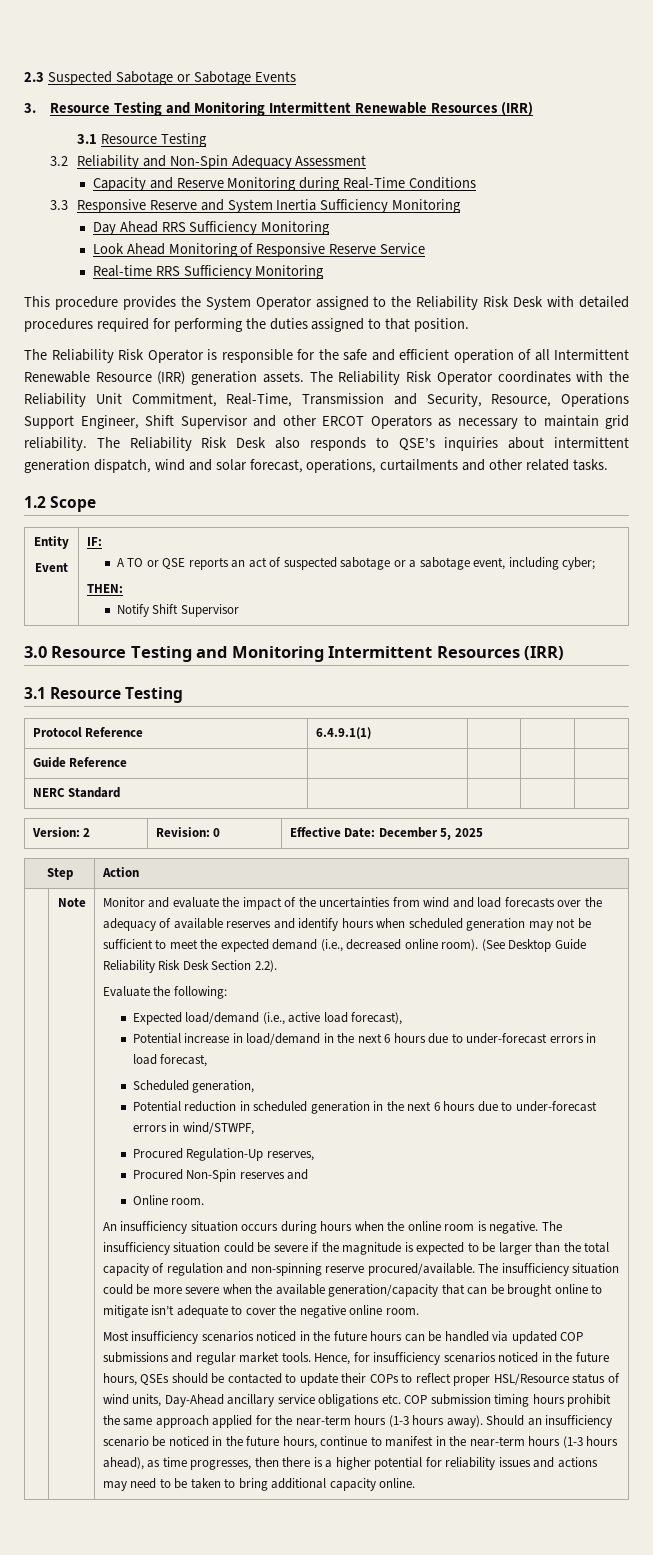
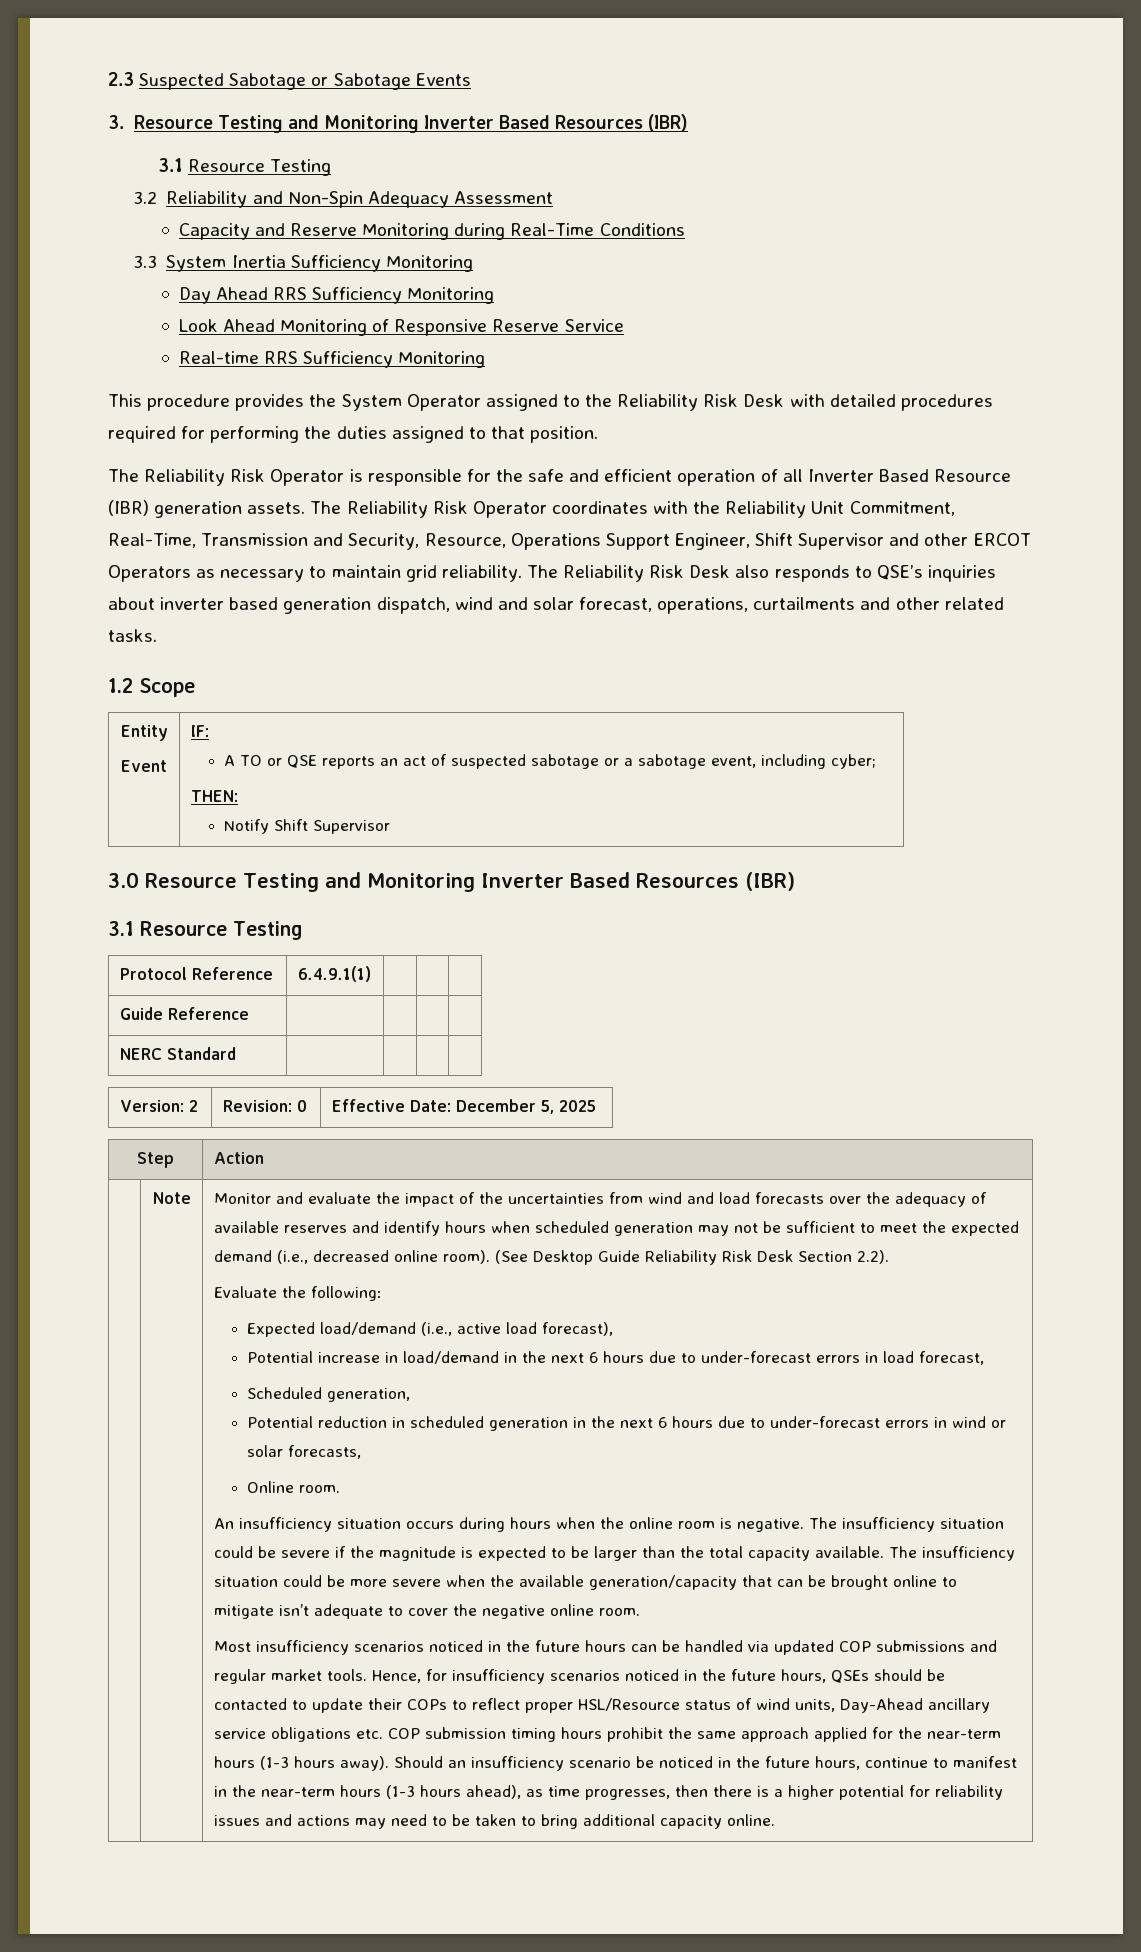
- 3. Resource Testing and Monitoring Intermittent Renewable Resources (IRR)
+ 3. Resource Testing and Monitoring Inverter Based Resources (IBR)
- 3.3 Responsive Reserve and System Inertia Sufficiency Monitoring
+ 3.3 System Inertia Sufficiency Monitoring
- The Reliability Risk Operator is responsible for the safe and efficient operation of all Intermittent Renewable Resource (IRR) generation assets.
+ The Reliability Risk Operator is responsible for the safe and efficient operation of all Inverter Based Resource (IBR) generation assets.
- The Reliability Risk Desk also responds to QSE’s inquiries about intermittent generation dispatch, wind and solar forecast, operations, curtailments and other related tasks.
+ The Reliability Risk Desk also responds to QSE’s inquiries about inverter based generation dispatch, wind and solar forecast, operations, curtailments and other related tasks.
- 3.0 Resource Testing and Monitoring Intermittent Resources (IRR)
+ 3.0 Resource Testing and Monitoring Inverter Based Resources (IBR)
- Potential reduction in scheduled generation in the next 6 hours due to under-forecast errors in wind/STWPF,
- Procured Regulation-Up reserves,
- Procured Non-Spin reserves and
+ Potential reduction in scheduled generation in the next 6 hours due to under-forecast errors in wind or solar forecasts,
- The insufficiency situation could be severe if the magnitude is expected to be larger than the total capacity of regulation and non-spinning reserve procured/available.
+ The insufficiency situation could be severe if the magnitude is expected to be larger than the total capacity available.

